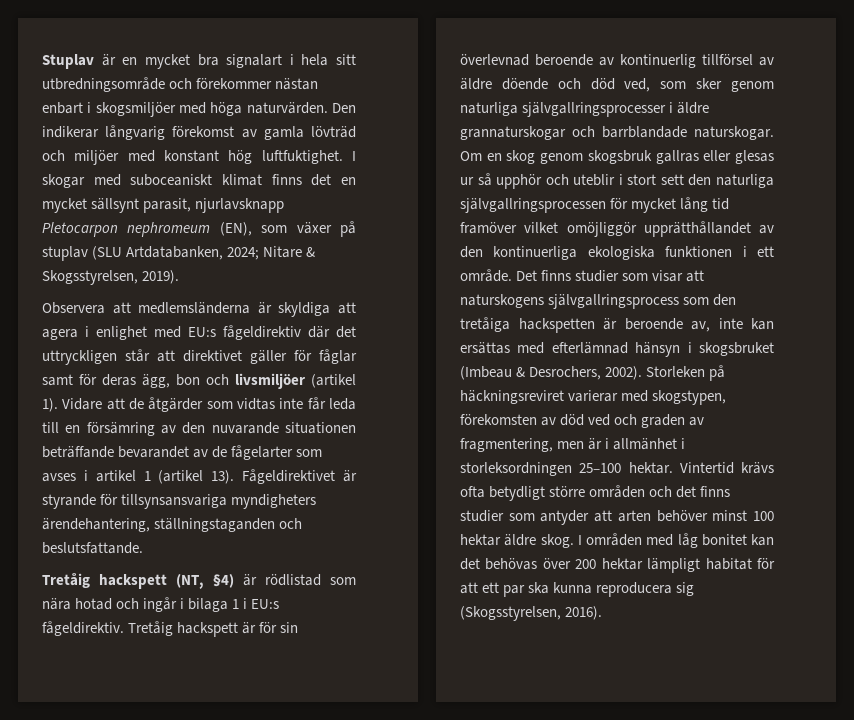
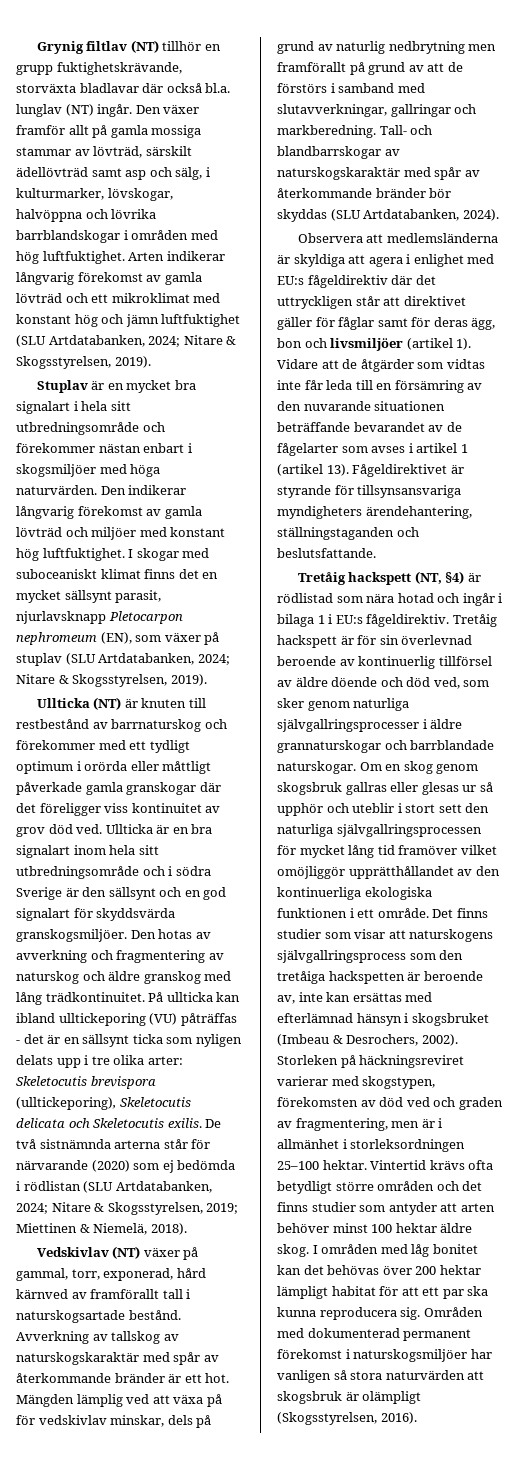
+ Grynig filtlav (NT) tillhör en grupp fuktighetskrävande, storväxta bladlavar där också bl.a. lunglav (NT) ingår. Den växer framför allt på gamla mossiga stammar av lövträd, särskilt ädellövträd samt asp och sälg, i kulturmarker, lövskogar, halvöppna och lövrika barrblandskogar i områden med hög luftfuktighet. Arten indikerar långvarig förekomst av gamla lövträd och ett mikroklimat med konstant hög och jämn luftfuktighet (SLU Artdatabanken, 2024; Nitare & Skogsstyrelsen, 2019).
+ Ullticka (NT) är knuten till restbestånd av barrnaturskog och förekommer med ett tydligt optimum i orörda eller måttligt påverkade gamla granskogar där det föreligger viss kontinuitet av grov död ved. Ullticka är en bra signalart inom hela sitt utbredningsområde och i södra Sverige är den sällsynt och en god signalart för skyddsvärda granskogsmiljöer. Den hotas av avverkning och fragmentering av naturskog och äldre granskog med lång trädkontinuitet. På ullticka kan ibland ulltickeporing (VU) påträffas - det är en sällsynt ticka som nyligen delats upp i tre olika arter: Skeletocutis brevispora (ulltickeporing), Skeletocutis delicata och Skeletocutis exilis. De två sistnämnda arterna står för närvarande (2020) som ej bedömda i rödlistan (SLU Artdatabanken, 2024; Nitare & Skogsstyrelsen, 2019; Miettinen & Niemelä, 2018).
+ Vedskivlav (NT) växer på gammal, torr, exponerad, hård kärnved av framförallt tall i naturskogsartade bestånd. Avverkning av tallskog av naturskogskaraktär med spår av återkommande bränder är ett hot. Mängden lämplig ved att växa på för vedskivlav minskar, dels på grund av naturlig nedbrytning men framförallt på grund av att de förstörs i samband med slutavverkningar, gallringar och markberedning. Tall- och blandbarrskogar av naturskogskaraktär med spår av återkommande bränder bör skyddas (SLU Artdatabanken, 2024).
- I områden med låg bonitet kan det behövas över 200 hektar lämpligt habitat för att ett par ska kunna reproducera sig (Skogsstyrelsen, 2016).
+ I områden med låg bonitet kan det behövas över 200 hektar lämpligt habitat för att ett par ska kunna reproducera sig. Områden med dokumenterad permanent förekomst i naturskogsmiljöer har vanligen så stora naturvärden att skogsbruk är olämpligt (Skogsstyrelsen, 2016).

